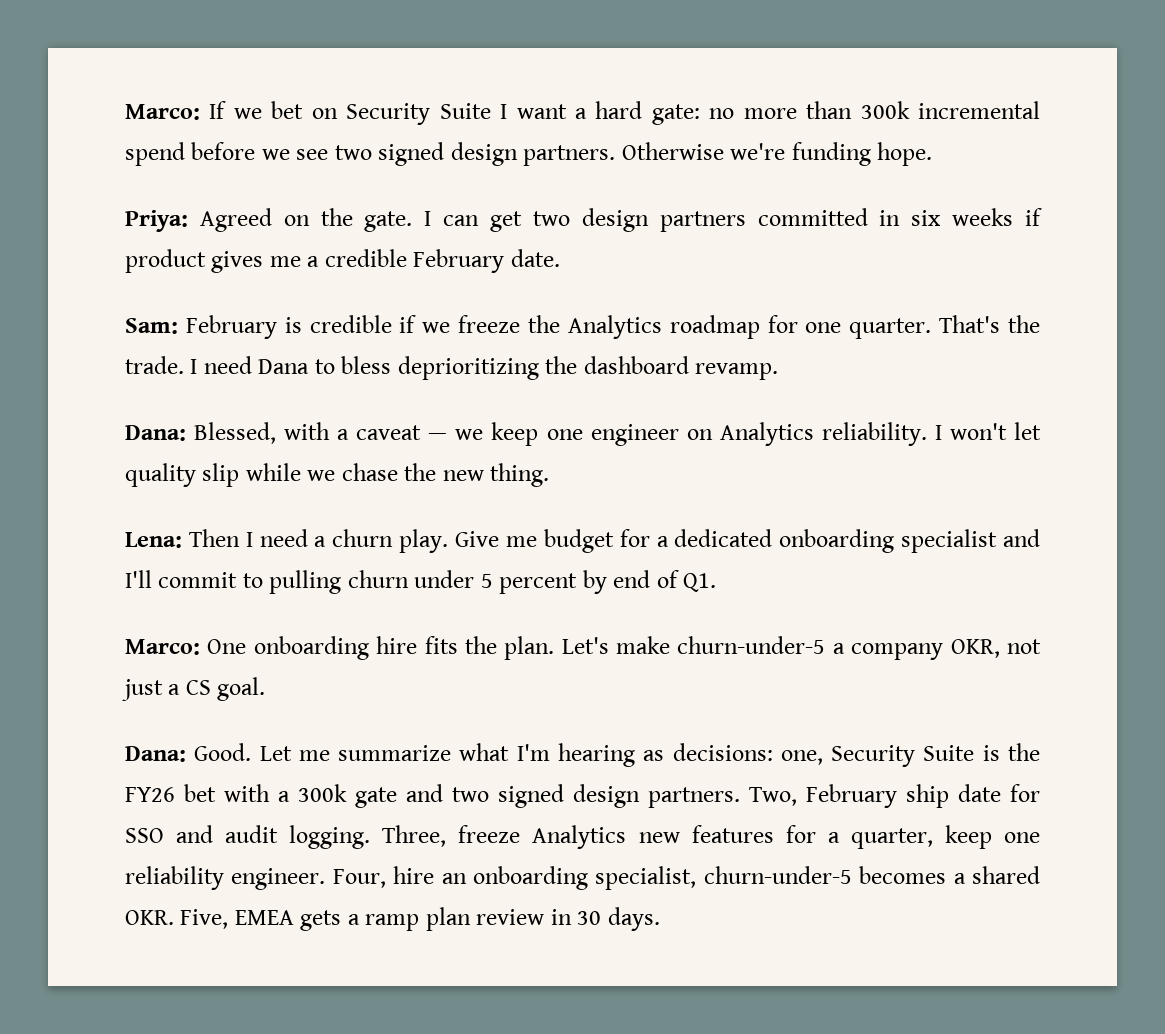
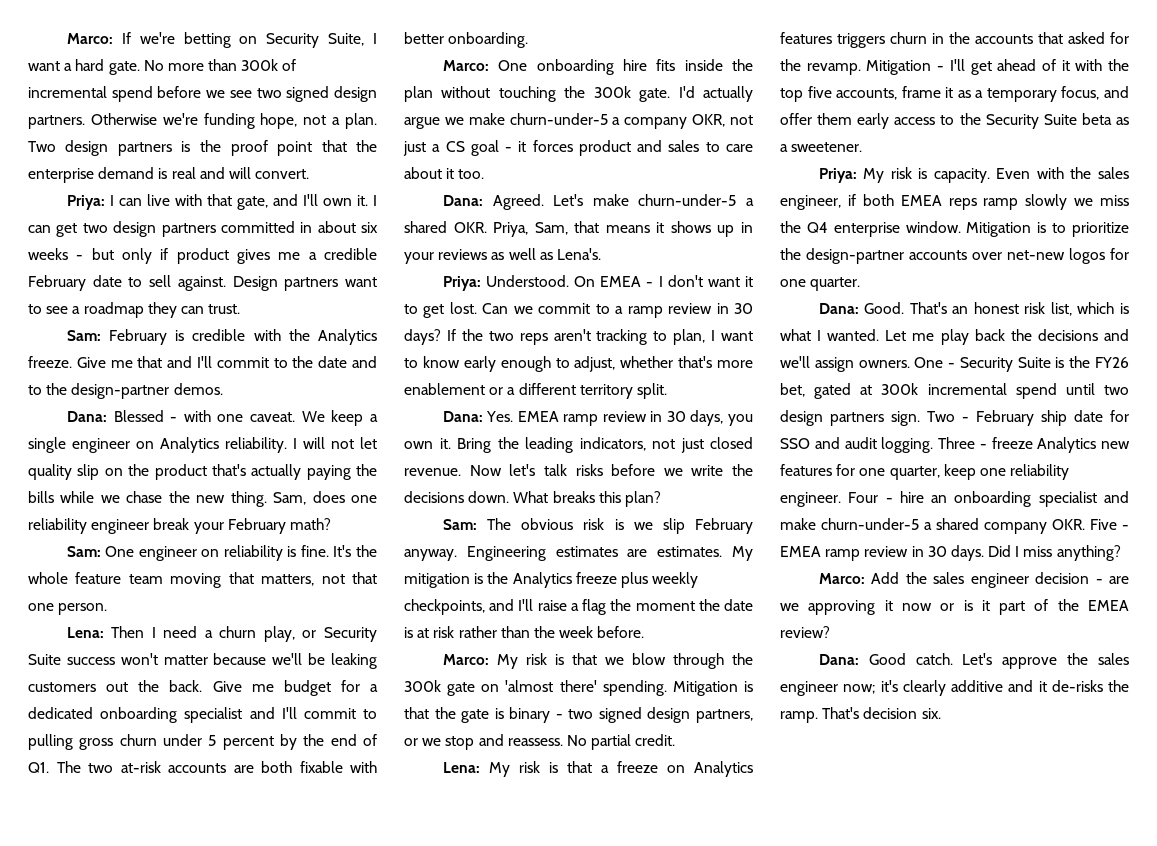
- Marco: If we bet on Security Suite I want a hard gate: no more than 300k incremental spend before we see two signed design partners.
+ Marco: If we're betting on Security Suite, I want a hard gate. No more than 300k of incremental spend before we see two signed design partners.
- Otherwise we're funding hope.
- Priya: Agreed on the gate.
+ Otherwise we're funding hope, not a plan. Two design partners is the proof point that the enterprise demand is real and will convert.
+ Priya: I can live with that gate, and I'll own it.
- I can get two design partners committed in six weeks if product gives me a credible February date.
- Sam: February is credible if we freeze the Analytics roadmap for one quarter. That's the trade. I need Dana to bless deprioritizing the dashboard revamp.
- Dana: Blessed, with a caveat — we keep one engineer on Analytics reliability.
+ I can get two design partners committed in about six weeks - but only if product gives me a credible February date to sell against. Design partners want to see a roadmap they can trust.
+ Sam: February is credible with the Analytics freeze. Give me that and I'll commit to the date and to the design-partner demos.
+ Dana: Blessed - with one caveat. We keep a single engineer on Analytics reliability.
- I won't let quality slip while we chase the new thing.
+ I will not let quality slip on the product that's actually paying the bills while we chase the new thing. Sam, does one reliability engineer break your February math?
+ Sam: One engineer on reliability is fine. It's the whole feature team moving that matters, not that one person.
- Lena: Then I need a churn play.
+ Lena: Then I need a churn play, or Security Suite success won't matter because we'll be leaking customers out the back.
- Give me budget for a dedicated onboarding specialist and I'll commit to pulling churn under 5 percent by end of Q1.
+ Give me budget for a dedicated onboarding specialist and I'll commit to pulling gross churn under 5 percent by the end of Q1. The two at-risk accounts are both fixable with better onboarding.
- Marco: One onboarding hire fits the plan. Let's make churn-under-5 a company OKR, not just a CS goal.
- Dana: Good. Let me summarize what I'm hearing as decisions: one, Security Suite is the FY26 bet with a 300k gate and two signed design partners. Two, February ship date for SSO and audit logging.
+ Marco: One onboarding hire fits inside the plan without touching the 300k gate. I'd actually argue we make churn-under-5 a company OKR, not just a CS goal - it forces product and sales to care about it too.
+ Dana: Agreed. Let's make churn-under-5 a shared OKR. Priya, Sam, that means it shows up in your reviews as well as Lena's.
+ Priya: Understood. On EMEA - I don't want it to get lost. Can we commit to a ramp review in 30 days? If the two reps aren't tracking to plan, I want to know early enough to adjust, whether that's more enablement or a different territory split.
+ Dana: Yes. EMEA ramp review in 30 days, you own it. Bring the leading indicators, not just closed revenue. Now let's talk risks before we write the decisions down. What breaks this plan?
+ Sam: The obvious risk is we slip February anyway. Engineering estimates are estimates. My mitigation is the Analytics freeze plus weekly checkpoints, and I'll raise a flag the moment the date is at risk rather than the week before.
+ Marco: My risk is that we blow through the 300k gate on 'almost there' spending. Mitigation is that the gate is binary - two signed design partners, or we stop and reassess. No partial credit.
+ Lena: My risk is that a freeze on Analytics features triggers churn in the accounts that asked for the revamp. Mitigation - I'll get ahead of it with the top five accounts, frame it as a temporary focus, and offer them early access to the Security Suite beta as a sweetener.
+ Priya: My risk is capacity. Even with the sales engineer, if both EMEA reps ramp slowly we miss the Q4 enterprise window. Mitigation is to prioritize the design-partner accounts over net-new logos for one quarter.
+ Dana: Good. That's an honest risk list, which is what I wanted. Let me play back the decisions and we'll assign owners. One - Security Suite is the FY26 bet, gated at 300k incremental spend until two design partners sign. Two - February ship date for SSO and audit logging.
- Three, freeze Analytics new features for a quarter, keep one reliability engineer.
+ Three - freeze Analytics new features for one quarter, keep one reliability engineer.
- Four, hire an onboarding specialist, churn-under-5 becomes a shared OKR. Five, EMEA gets a ramp plan review in 30 days.
+ Four - hire an onboarding specialist and make churn-under-5 a shared company OKR. Five - EMEA ramp review in 30 days. Did I miss anything?
+ Marco: Add the sales engineer decision - are we approving it now or is it part of the EMEA review?
+ Dana: Good catch. Let's approve the sales engineer now; it's clearly additive and it de-risks the ramp. That's decision six.

